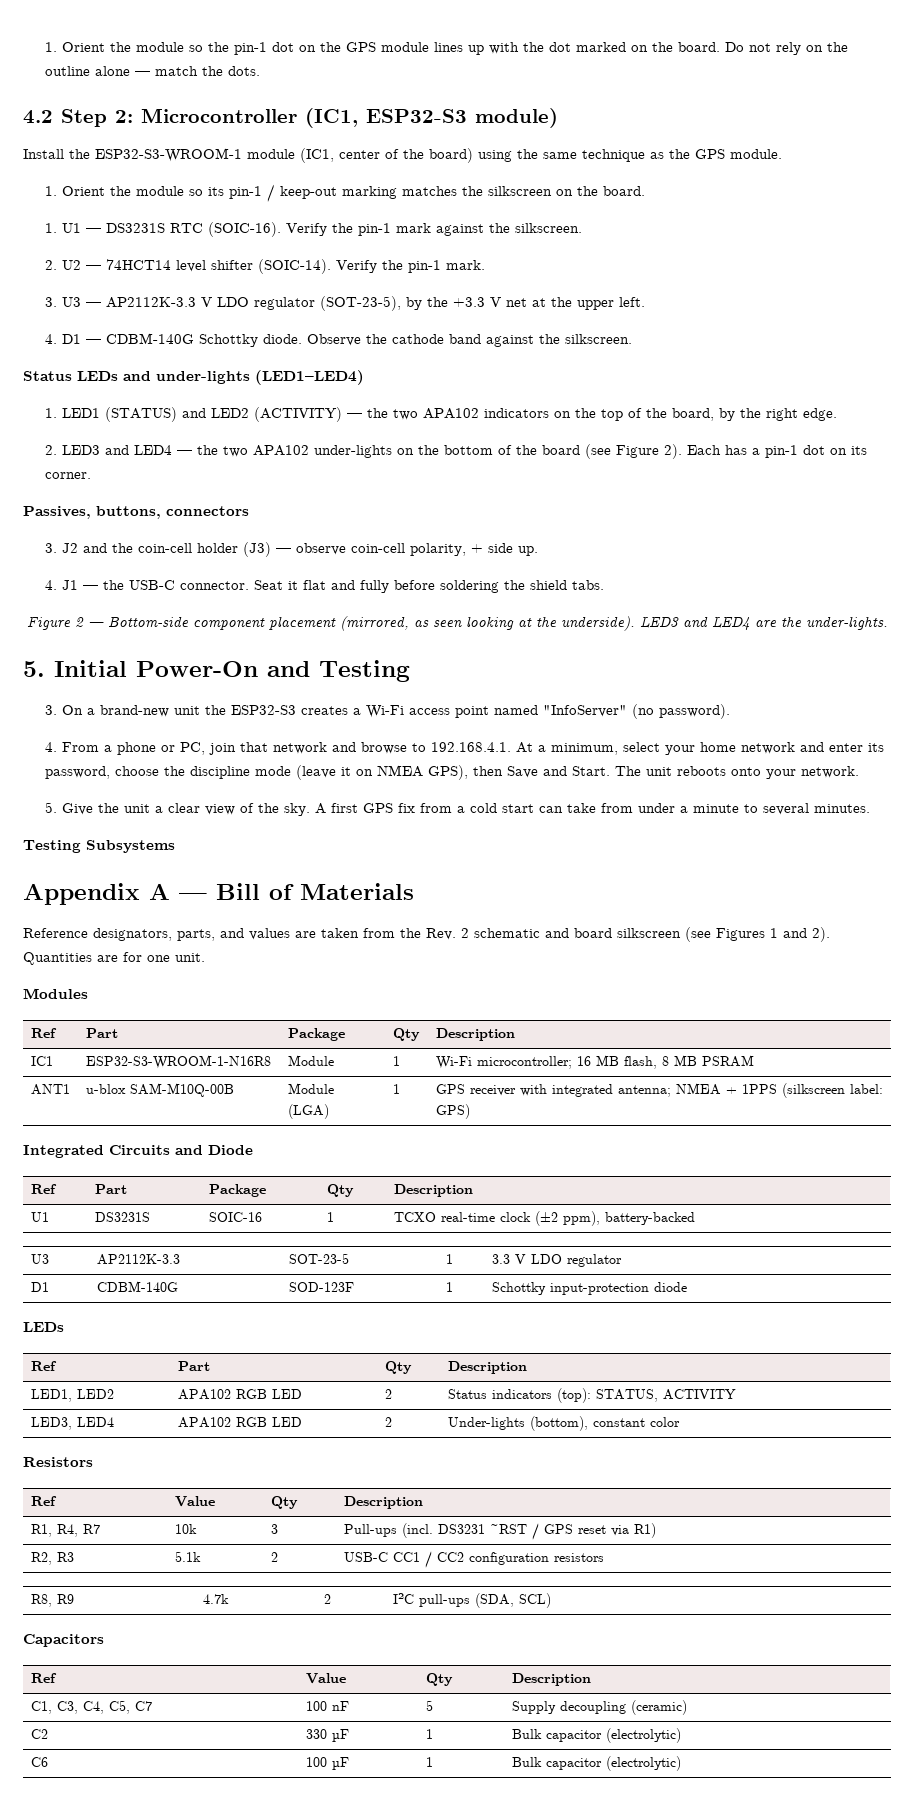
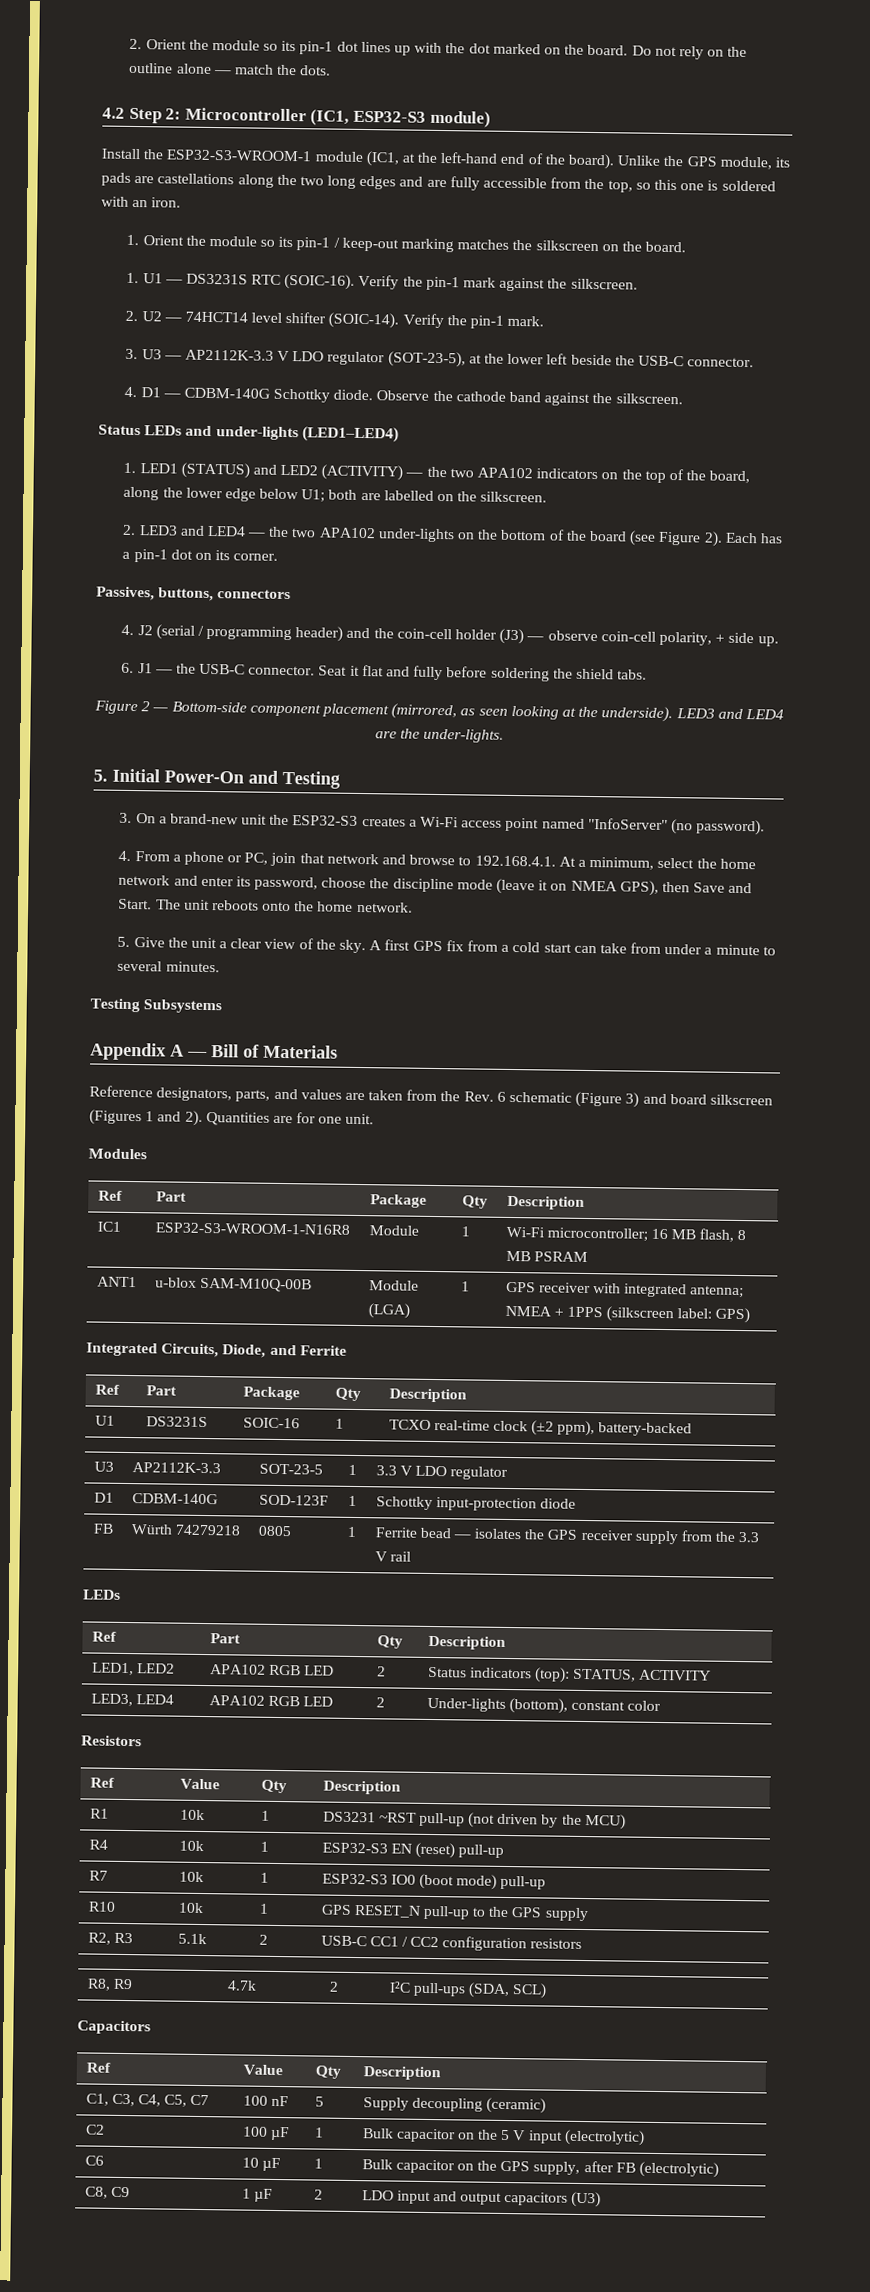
- 1. Orient the module so the pin-1 dot on the GPS module lines up with the dot marked on the board.
+ 2. Orient the module so its pin-1 dot lines up with the dot marked on the board.
- Install the ESP32-S3-WROOM-1 module (IC1, center of the board) using the same technique as the GPS module.
+ Install the ESP32-S3-WROOM-1 module (IC1, at the left-hand end of the board). Unlike the GPS module, its pads are castellations along the two long edges and are fully accessible from the top, so this one is soldered with an iron.
- 3. U3 — AP2112K-3.3 V LDO regulator (SOT-23-5), by the +3.3 V net at the upper left.
+ 3. U3 — AP2112K-3.3 V LDO regulator (SOT-23-5), at the lower left beside the USB-C connector.
- 1. LED1 (STATUS) and LED2 (ACTIVITY) — the two APA102 indicators on the top of the board, by the right edge.
+ 1. LED1 (STATUS) and LED2 (ACTIVITY) — the two APA102 indicators on the top of the board, along the lower edge below U1; both are labelled on the silkscreen.
- 3. J2 and the coin-cell holder (J3) — observe coin-cell polarity, + side up.
+ 4. J2 (serial / programming header) and the coin-cell holder (J3) — observe coin-cell polarity, + side up.
- 4. J1 — the USB-C connector.
+ 6. J1 — the USB-C connector.
- 4. From a phone or PC, join that network and browse to 192.168.4.1. At a minimum, select your home network and enter its password, choose the discipline mode (leave it on NMEA GPS), then Save and Start.
+ 4. From a phone or PC, join that network and browse to 192.168.4.1. At a minimum, select the home network and enter its password, choose the discipline mode (leave it on NMEA GPS), then Save and Start.
- The unit reboots onto your network.
+ The unit reboots onto the home network.
- Reference designators, parts, and values are taken from the Rev. 2 schematic and board silkscreen (see Figures 1 and 2).
+ Reference designators, parts, and values are taken from the Rev. 6 schematic (Figure 3) and board silkscreen (Figures 1 and 2).
- Integrated Circuits and Diode
+ Integrated Circuits, Diode, and Ferrite
+ FB | Würth 74279218 | 0805 | 1 | Ferrite bead — isolates the GPS receiver supply from the 3.3 V rail
- R1, R4, R7 | 10k | 3 | Pull-ups (incl. DS3231 ~RST / GPS reset via R1)
+ R1 | 10k | 1 | DS3231 ~RST pull-up (not driven by the MCU)
+ R4 | 10k | 1 | ESP32-S3 EN (reset) pull-up
+ R7 | 10k | 1 | ESP32-S3 IO0 (boot mode) pull-up
+ R10 | 10k | 1 | GPS RESET_N pull-up to the GPS supply
- C2 | 330 µF | 1 | Bulk capacitor (electrolytic)
- C6 | 100 µF | 1 | Bulk capacitor (electrolytic)
+ C2 | 100 µF | 1 | Bulk capacitor on the 5 V input (electrolytic)
+ C6 | 10 µF | 1 | Bulk capacitor on the GPS supply, after FB (electrolytic)
+ C8, C9 | 1 µF | 2 | LDO input and output capacitors (U3)

